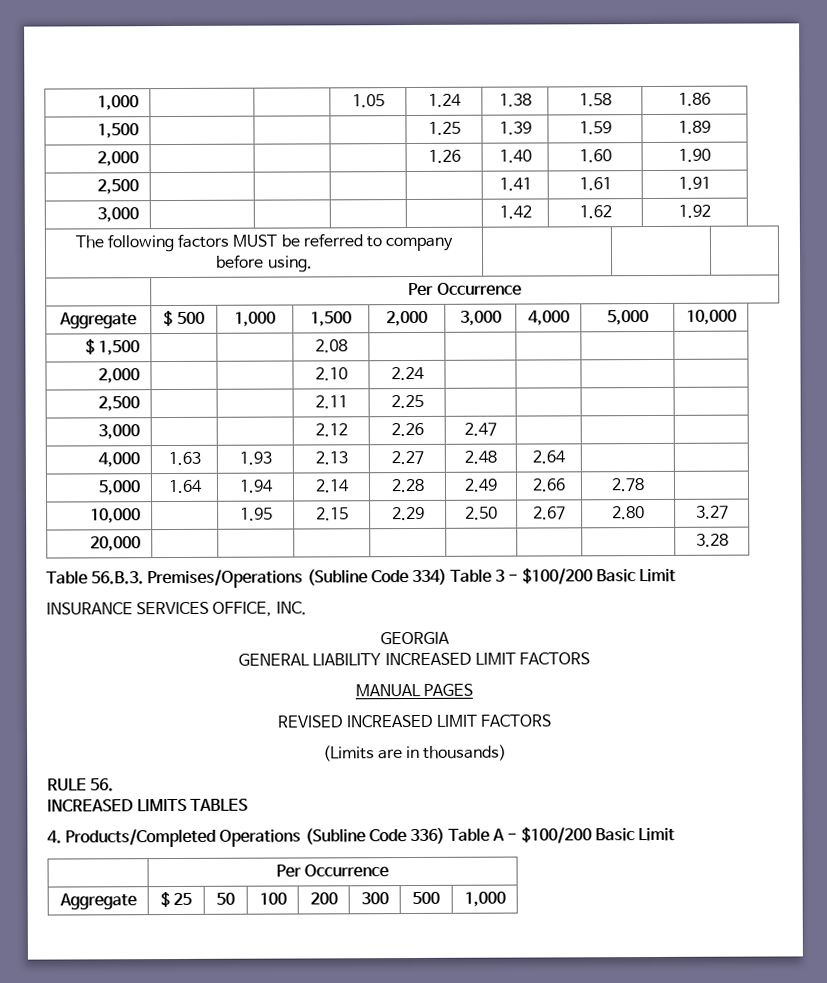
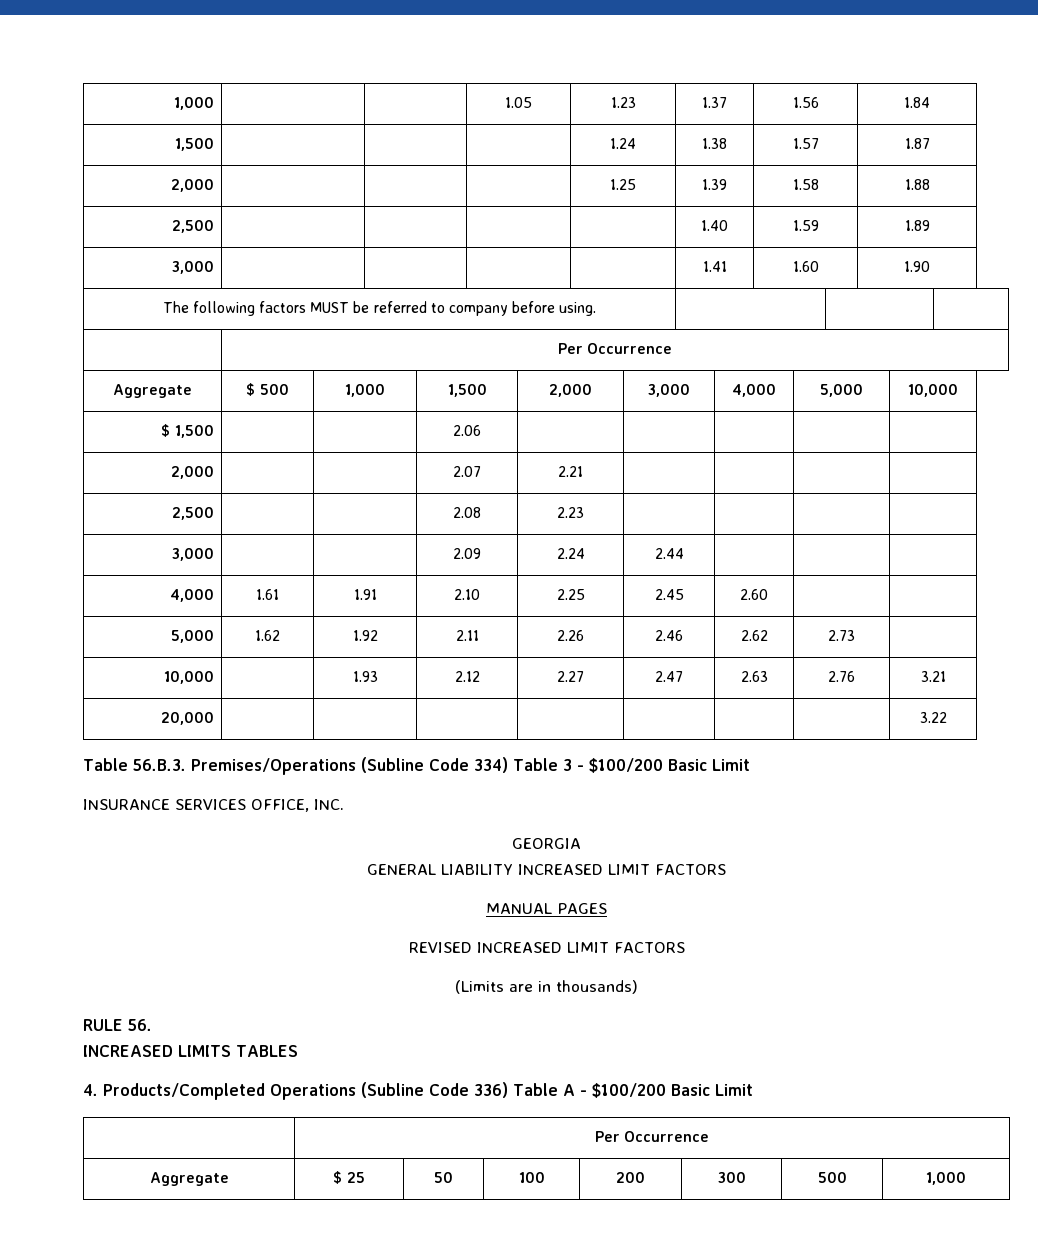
- 1,000 | | | 1.05 | 1.24 | 1.38 | 1.58 | 1.86
- 1,500 | | | | 1.25 | 1.39 | 1.59 | 1.89
- 2,000 | | | | 1.26 | 1.40 | 1.60 | 1.90
- 2,500 | | | | | 1.41 | 1.61 | 1.91
- 3,000 | | | | | 1.42 | 1.62 | 1.92
+ 1,000 | | | 1.05 | 1.23 | 1.37 | 1.56 | 1.84
+ 1,500 | | | | 1.24 | 1.38 | 1.57 | 1.87
+ 2,000 | | | | 1.25 | 1.39 | 1.58 | 1.88
+ 2,500 | | | | | 1.40 | 1.59 | 1.89
+ 3,000 | | | | | 1.41 | 1.60 | 1.90
- $ 1,500 | | | 2.08 | | | | |
- 2,000 | | | 2.10 | 2.24 | | | |
- 2,500 | | | 2.11 | 2.25 | | | |
- 3,000 | | | 2.12 | 2.26 | 2.47 | | |
- 4,000 | 1.63 | 1.93 | 2.13 | 2.27 | 2.48 | 2.64 | |
- 5,000 | 1.64 | 1.94 | 2.14 | 2.28 | 2.49 | 2.66 | 2.78 |
- 10,000 | | 1.95 | 2.15 | 2.29 | 2.50 | 2.67 | 2.80 | 3.27
+ $ 1,500 | | | 2.06 | | | | |
+ 2,000 | | | 2.07 | 2.21 | | | |
+ 2,500 | | | 2.08 | 2.23 | | | |
+ 3,000 | | | 2.09 | 2.24 | 2.44 | | |
+ 4,000 | 1.61 | 1.91 | 2.10 | 2.25 | 2.45 | 2.60 | |
+ 5,000 | 1.62 | 1.92 | 2.11 | 2.26 | 2.46 | 2.62 | 2.73 |
+ 10,000 | | 1.93 | 2.12 | 2.27 | 2.47 | 2.63 | 2.76 | 3.21
- 20,000 | | | | | | | | 3.28
+ 20,000 | | | | | | | | 3.22

